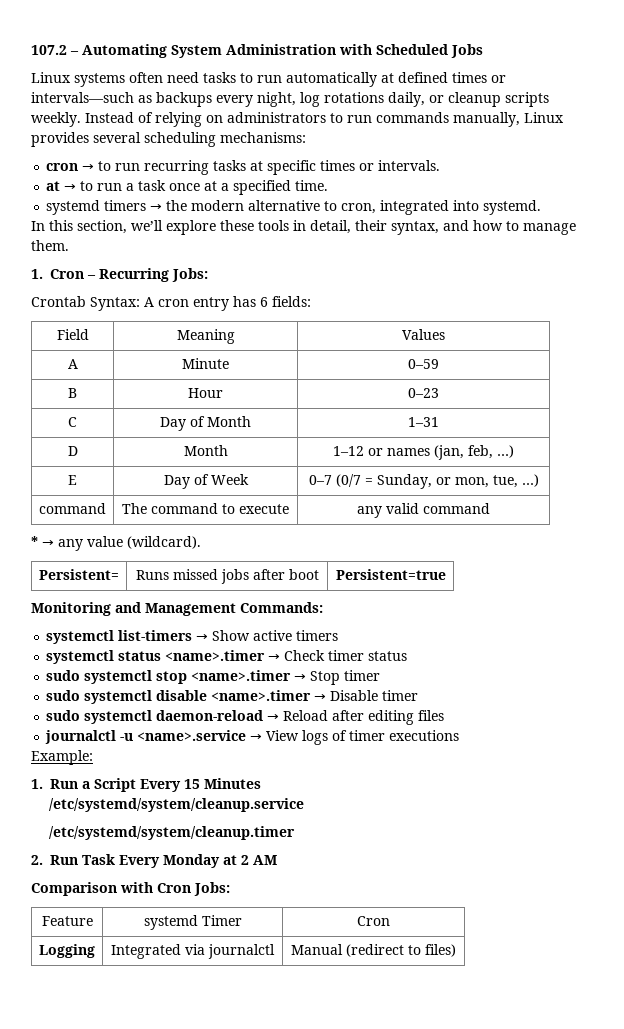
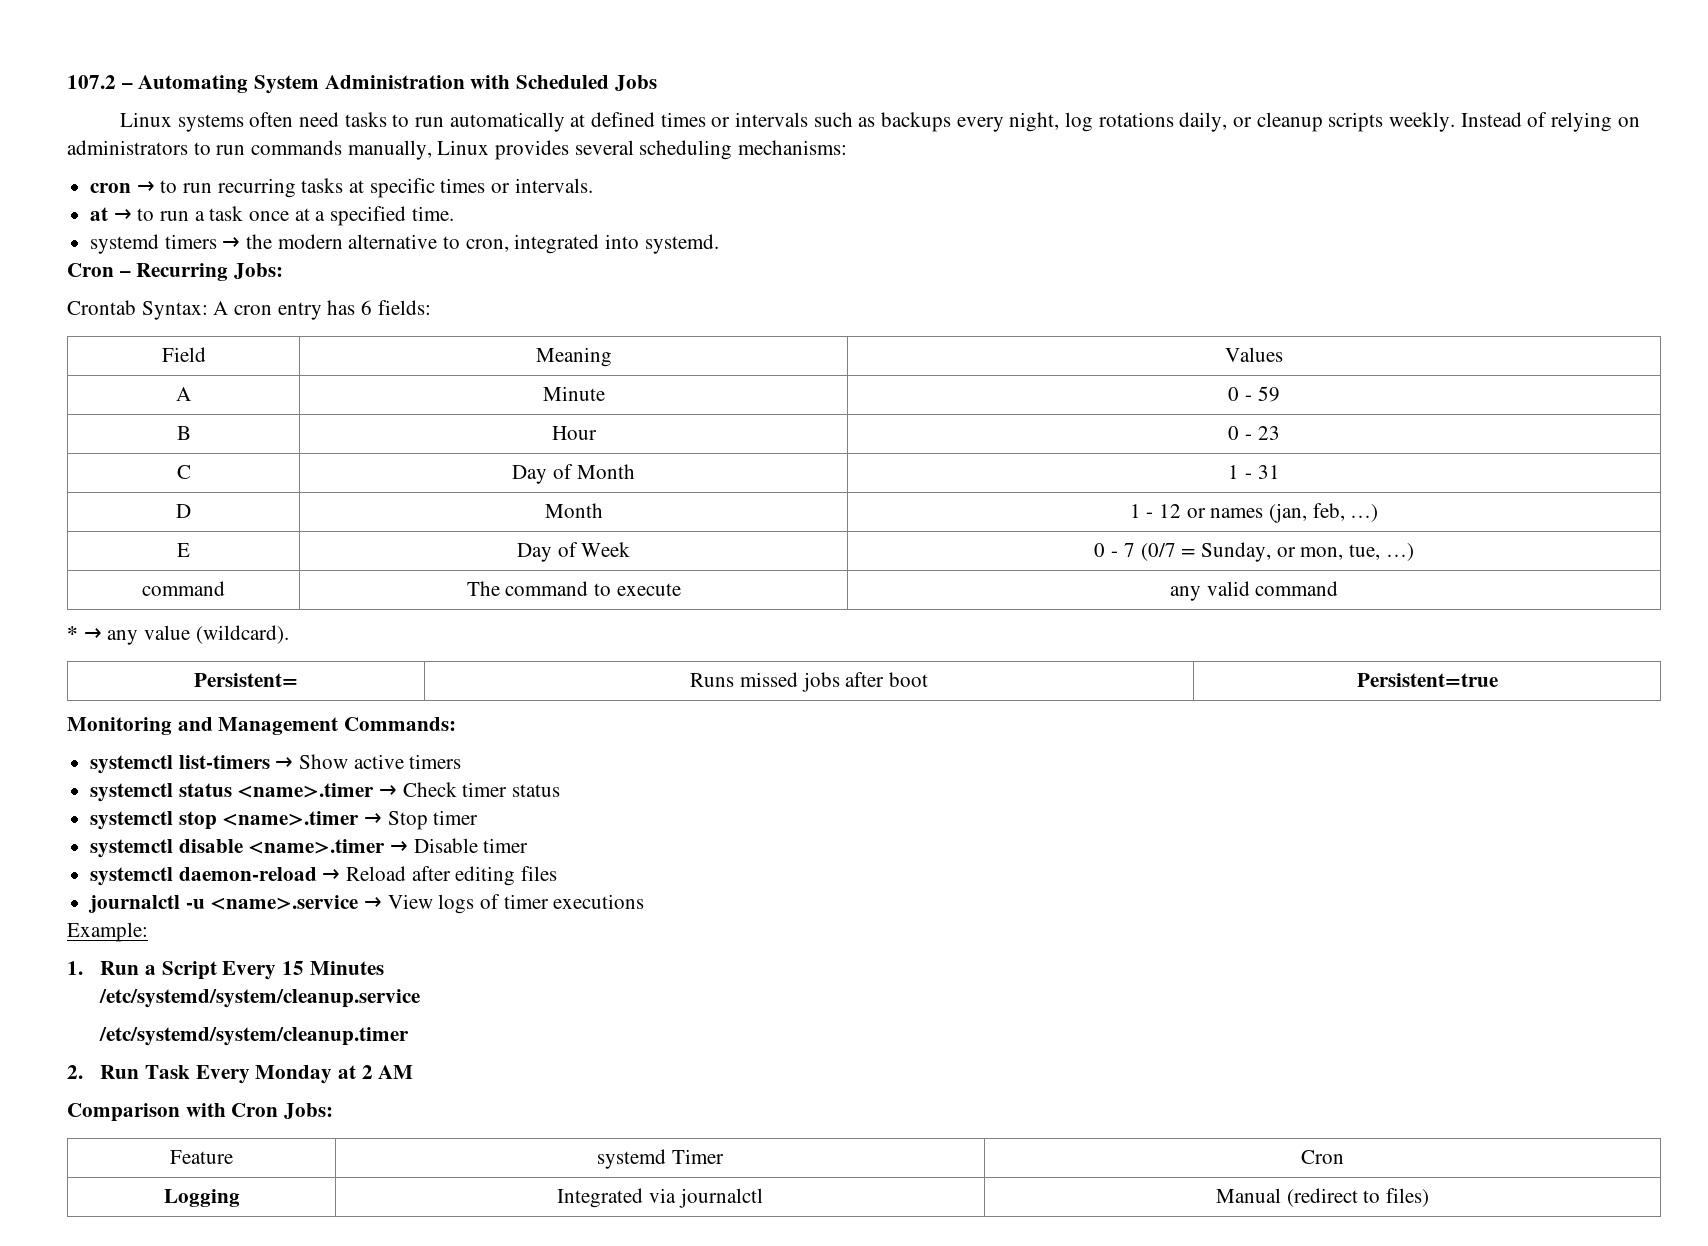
- Linux systems often need tasks to run automatically at defined times or intervals—such as backups every night, log rotations daily, or cleanup scripts weekly.
+ Linux systems often need tasks to run automatically at defined times or intervals such as backups every night, log rotations daily, or cleanup scripts weekly.
- In this section, we’ll explore these tools in detail, their syntax, and how to manage them.
- 1. Cron – Recurring Jobs:
+ Cron – Recurring Jobs:
- A | Minute | 0–59
+ A | Minute | 0 - 59
- B | Hour | 0–23
+ B | Hour | 0 - 23
- C | Day of Month | 1–31
+ C | Day of Month | 1 - 31
- D | Month | 1–12 or names (jan, feb, …)
+ D | Month | 1 - 12 or names (jan, feb, …)
- E | Day of Week | 0–7 (0/7 = Sunday, or mon, tue, …)
+ E | Day of Week | 0 - 7 (0/7 = Sunday, or mon, tue, …)
- sudo systemctl stop <name>.timer → Stop timer
+ systemctl stop <name>.timer → Stop timer
- sudo systemctl disable <name>.timer → Disable timer
+ systemctl disable <name>.timer → Disable timer
- sudo systemctl daemon-reload → Reload after editing files
+ systemctl daemon-reload → Reload after editing files

